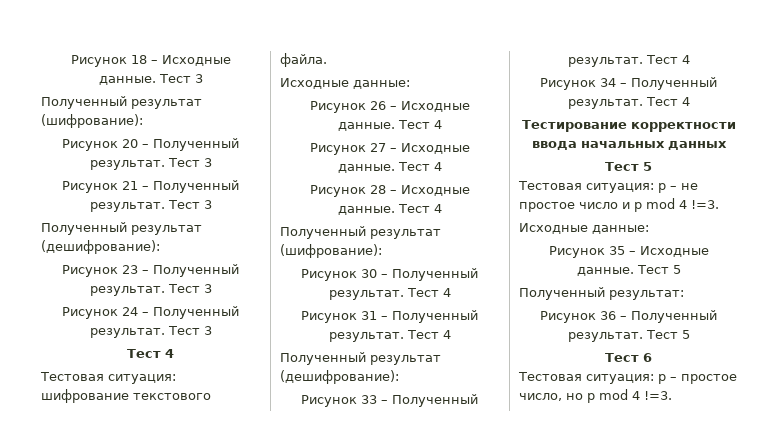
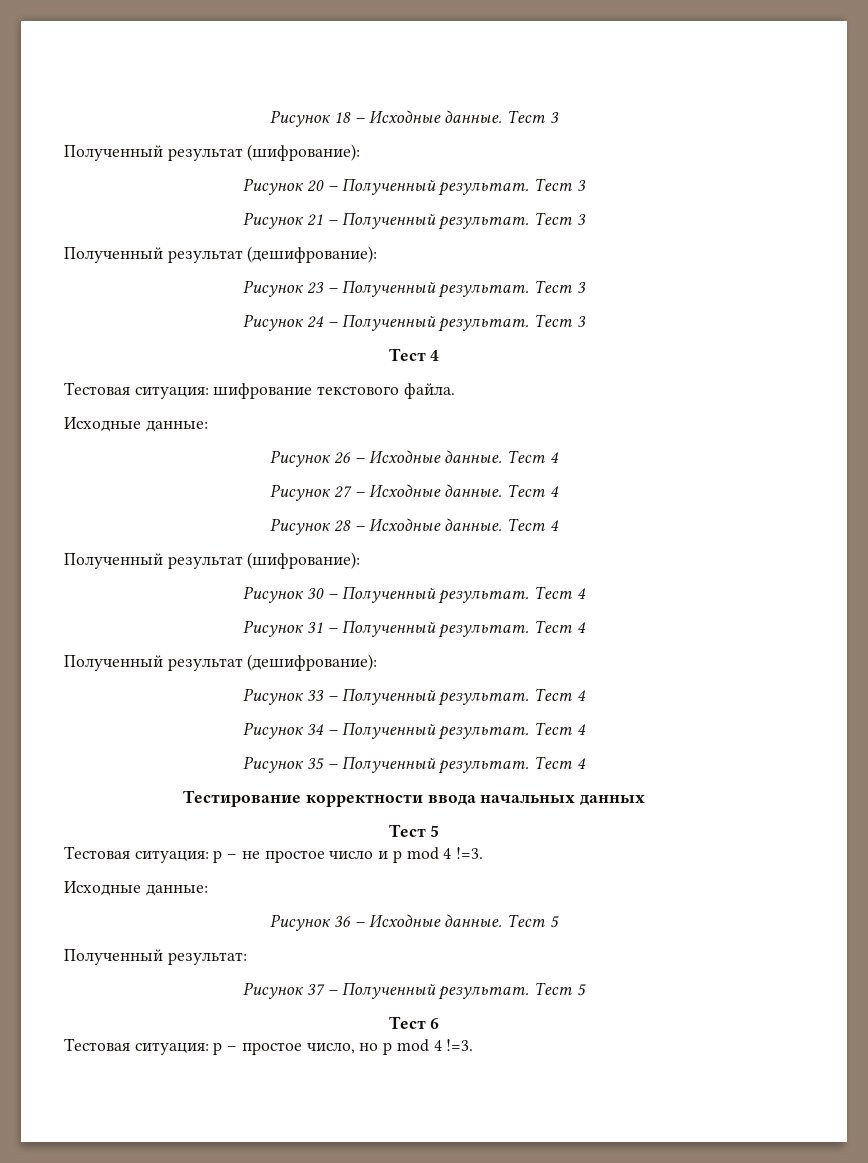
+ Рисунок 35 – Полученный результат. Тест 4
- Рисунок 35 – Исходные данные.
+ Рисунок 36 – Исходные данные.
- Рисунок 36 – Полученный результат.
+ Рисунок 37 – Полученный результат.

